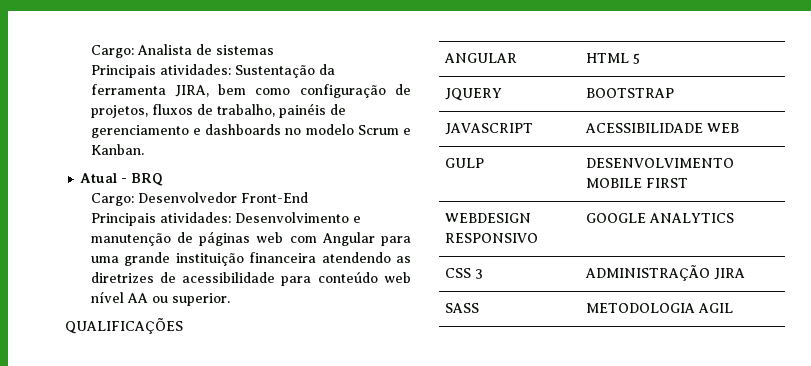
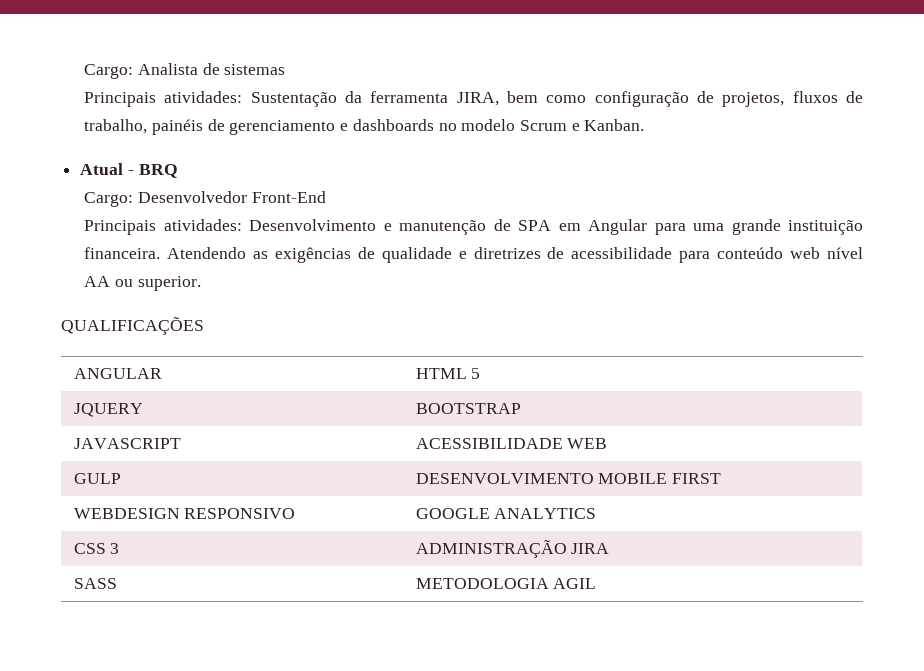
- Principais atividades: Desenvolvimento e manutenção de páginas web com Angular para uma grande instituição financeira atendendo as diretrizes de acessibilidade para conteúdo web nível AA ou superior.
+ Principais atividades: Desenvolvimento e manutenção de SPA em Angular para uma grande instituição financeira. Atendendo as exigências de qualidade e diretrizes de acessibilidade para conteúdo web nível AA ou superior.

